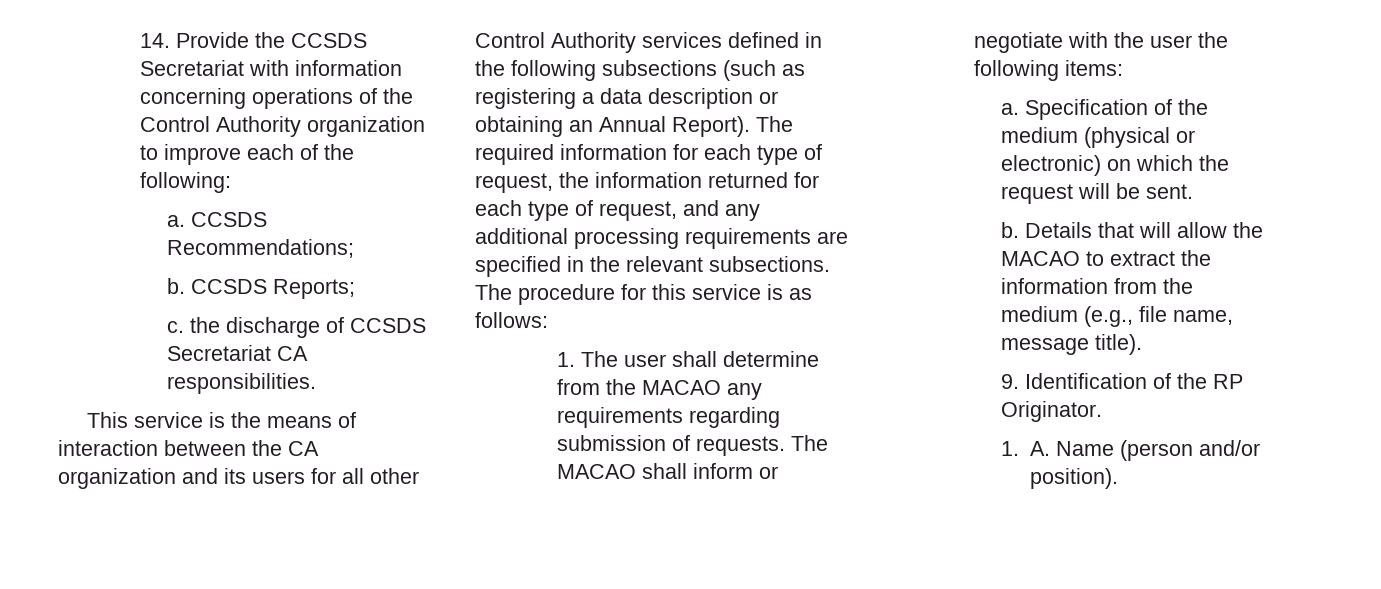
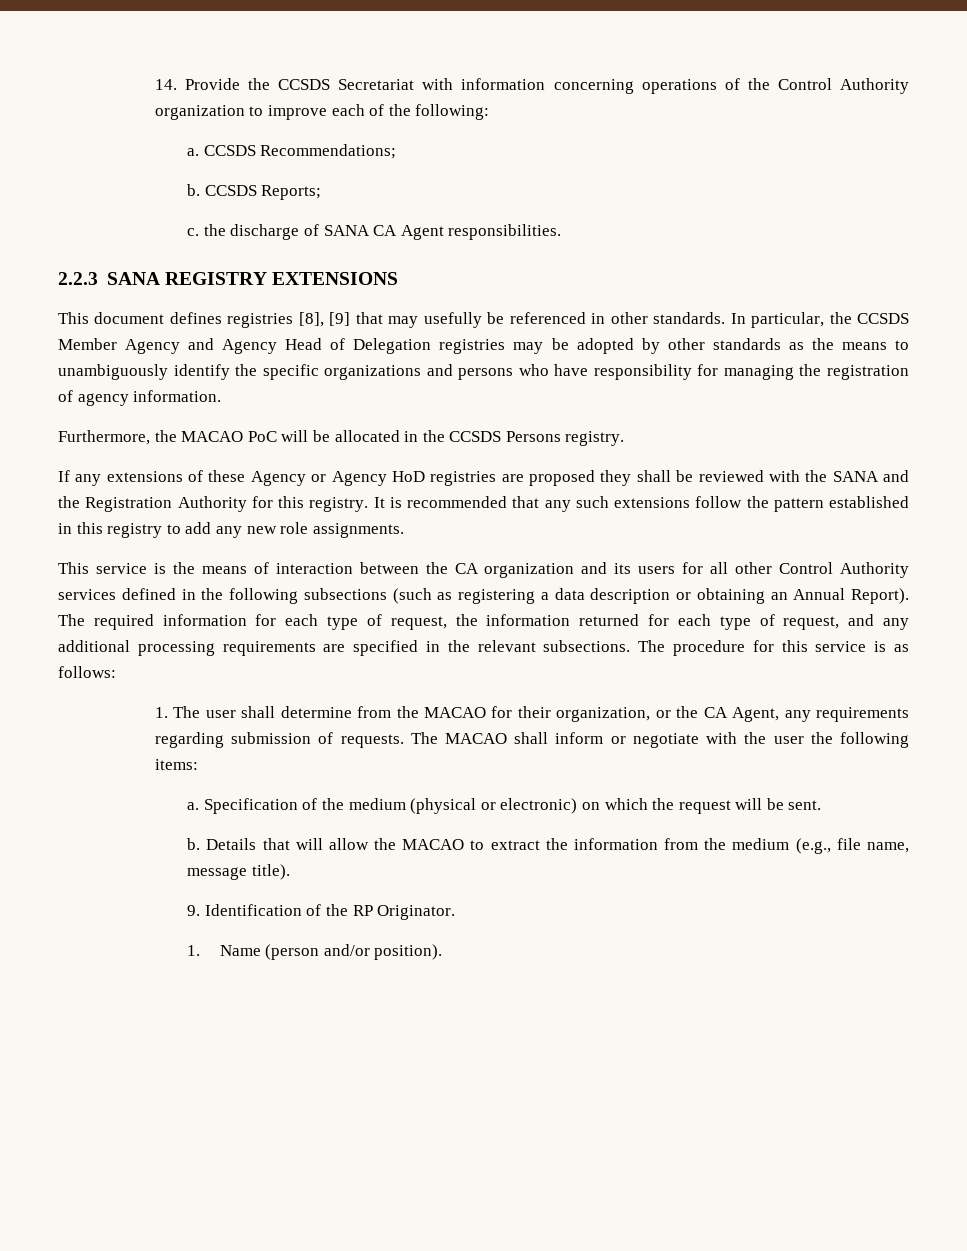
- c. the discharge of CCSDS Secretariat CA responsibilities.
+ c. the discharge of SANA CA Agent responsibilities.
+ 2.2.3 SANA REGISTRY EXTENSIONS
+ This document defines registries [8], [9] that may usefully be referenced in other standards. In particular, the CCSDS Member Agency and Agency Head of Delegation registries may be adopted by other standards as the means to unambiguously identify the specific organizations and persons who have responsibility for managing the registration of agency information.
+ Furthermore, the MACAO PoC will be allocated in the CCSDS Persons registry.
+ If any extensions of these Agency or Agency HoD registries are proposed they shall be reviewed with the SANA and the Registration Authority for this registry. It is recommended that any such extensions follow the pattern established in this registry to add any new role assignments.
- 1. The user shall determine from the MACAO any requirements regarding submission of requests.
+ 1. The user shall determine from the MACAO for their organization, or the CA Agent, any requirements regarding submission of requests.
- 1. A. Name (person and/or position).
+ 1. Name (person and/or position).

